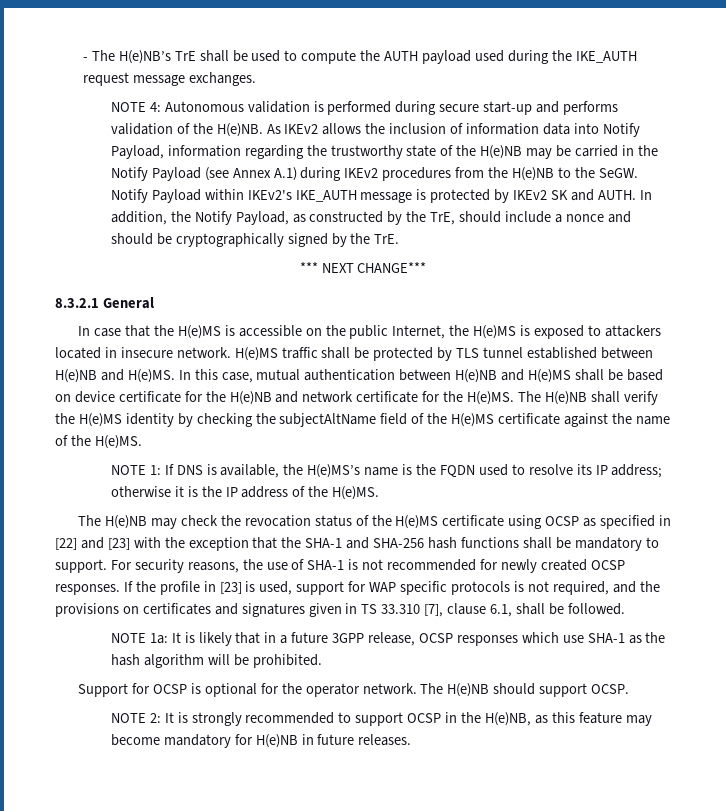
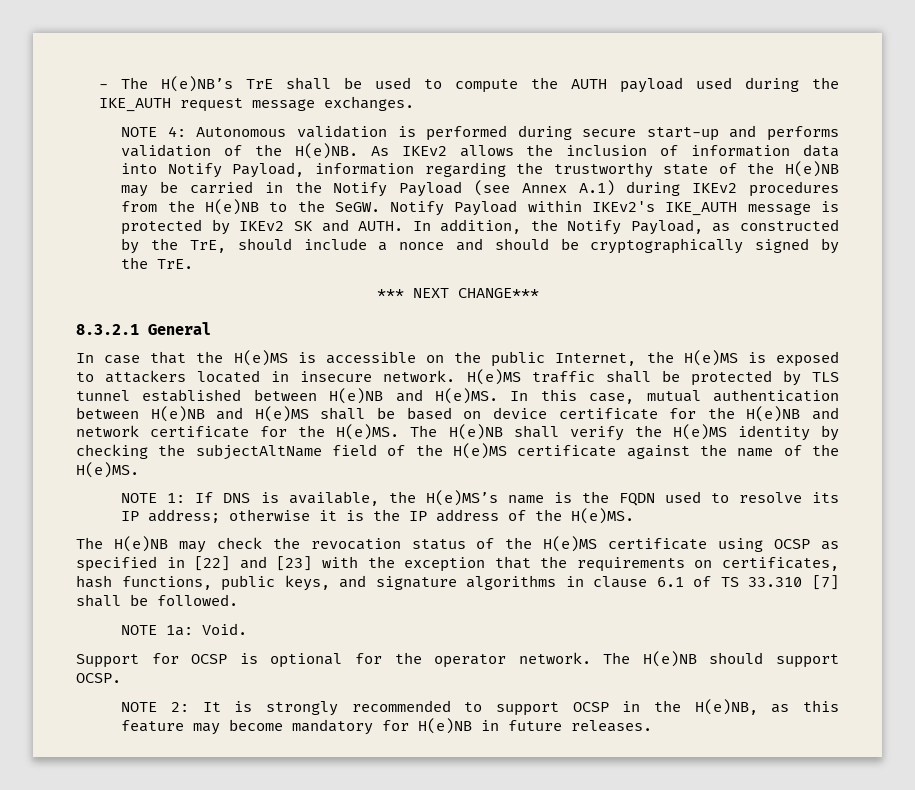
- The H(e)NB may check the revocation status of the H(e)MS certificate using OCSP as specified in [22] and [23] with the exception that the SHA-1 and SHA-256 hash functions shall be mandatory to support. For security reasons, the use of SHA-1 is not recommended for newly created OCSP responses. If the profile in [23] is used, support for WAP specific protocols is not required, and the provisions on certificates and signatures given in TS 33.310 [7], clause 6.1, shall be followed.
+ The H(e)NB may check the revocation status of the H(e)MS certificate using OCSP as specified in [22] and [23] with the exception that the requirements on certificates, hash functions, public keys, and signature algorithms in clause 6.1 of TS 33.310 [7] shall be followed.
- NOTE 1a: It is likely that in a future 3GPP release, OCSP responses which use SHA-1 as the hash algorithm will be prohibited.
+ NOTE 1a: Void.

